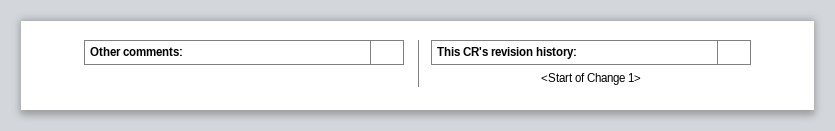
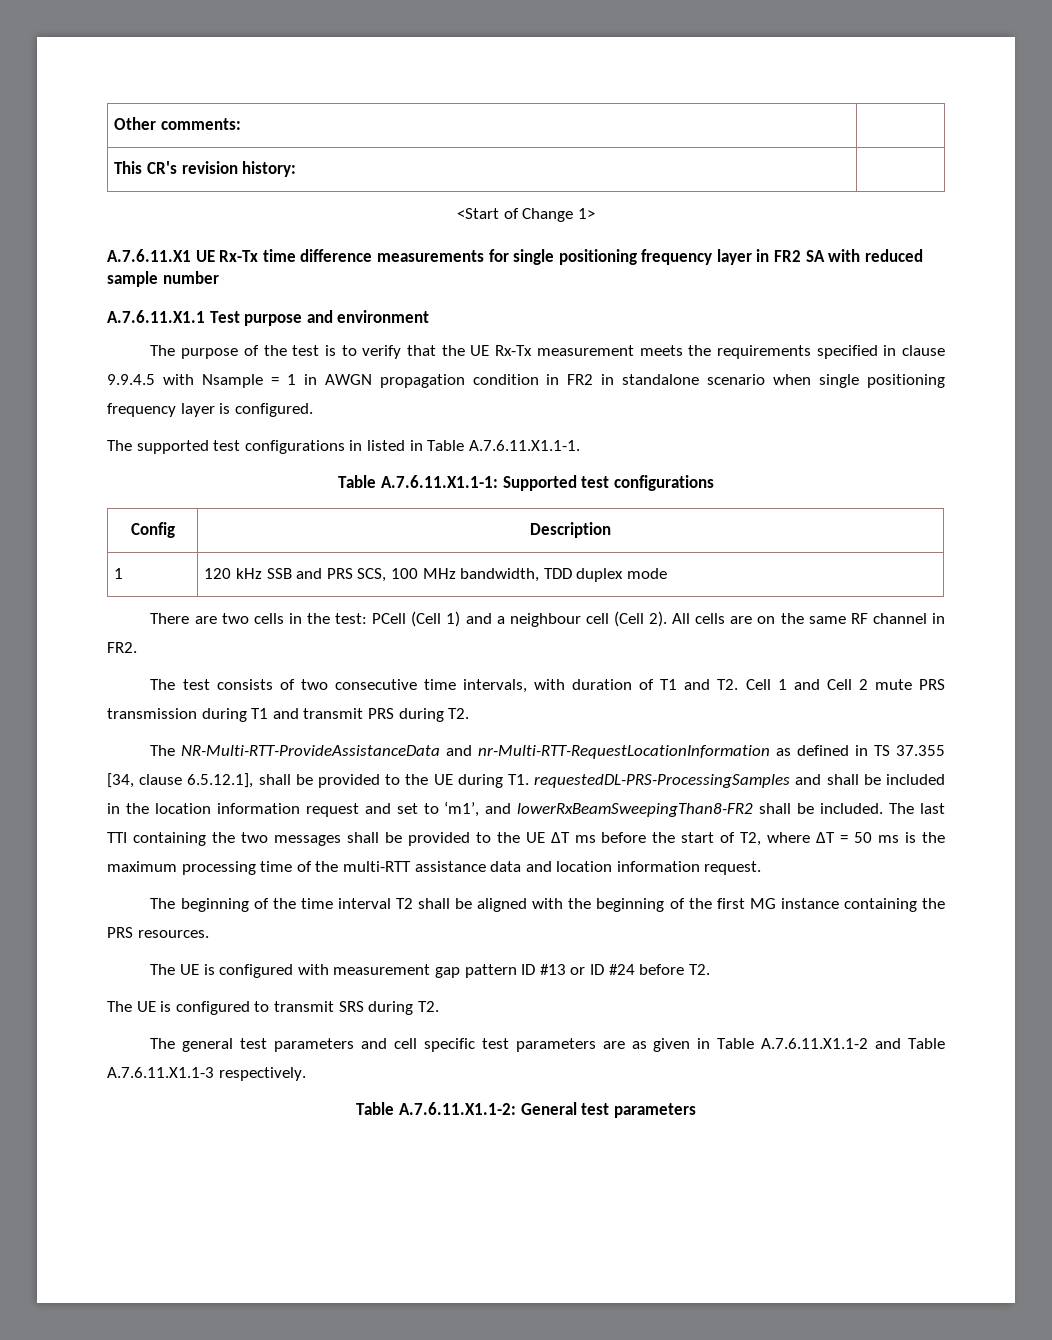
+ A.7.6.11.X1 UE Rx-Tx time difference measurements for single positioning frequency layer in FR2 SA with reduced sample number
+ A.7.6.11.X1.1 Test purpose and environment
+ The purpose of the test is to verify that the UE Rx-Tx measurement meets the requirements specified in clause 9.9.4.5 with Nsample = 1 in AWGN propagation condition in FR2 in standalone scenario when single positioning frequency layer is configured.
+ The supported test configurations in listed in Table A.7.6.11.X1.1-1.
+ Table A.7.6.11.X1.1-1: Supported test configurations
+ Config | Description
+ 1 | 120 kHz SSB and PRS SCS, 100 MHz bandwidth, TDD duplex mode
+ There are two cells in the test: PCell (Cell 1) and a neighbour cell (Cell 2). All cells are on the same RF channel in FR2.
+ The test consists of two consecutive time intervals, with duration of T1 and T2. Cell 1 and Cell 2 mute PRS transmission during T1 and transmit PRS during T2.
+ The NR-Multi-RTT-ProvideAssistanceData and nr-Multi-RTT-RequestLocationInformation as defined in TS 37.355 [34, clause 6.5.12.1], shall be provided to the UE during T1. requestedDL-PRS-ProcessingSamples and shall be included in the location information request and set to ‘m1’, and lowerRxBeamSweepingThan8-FR2 shall be included. The last TTI containing the two messages shall be provided to the UE ΔT ms before the start of T2, where ΔT = 50 ms is the maximum processing time of the multi-RTT assistance data and location information request.
+ The beginning of the time interval T2 shall be aligned with the beginning of the first MG instance containing the PRS resources.
+ The UE is configured with measurement gap pattern ID #13 or ID #24 before T2.
+ The UE is configured to transmit SRS during T2.
+ The general test parameters and cell specific test parameters are as given in Table A.7.6.11.X1.1-2 and Table A.7.6.11.X1.1-3 respectively.
+ Table A.7.6.11.X1.1-2: General test parameters

